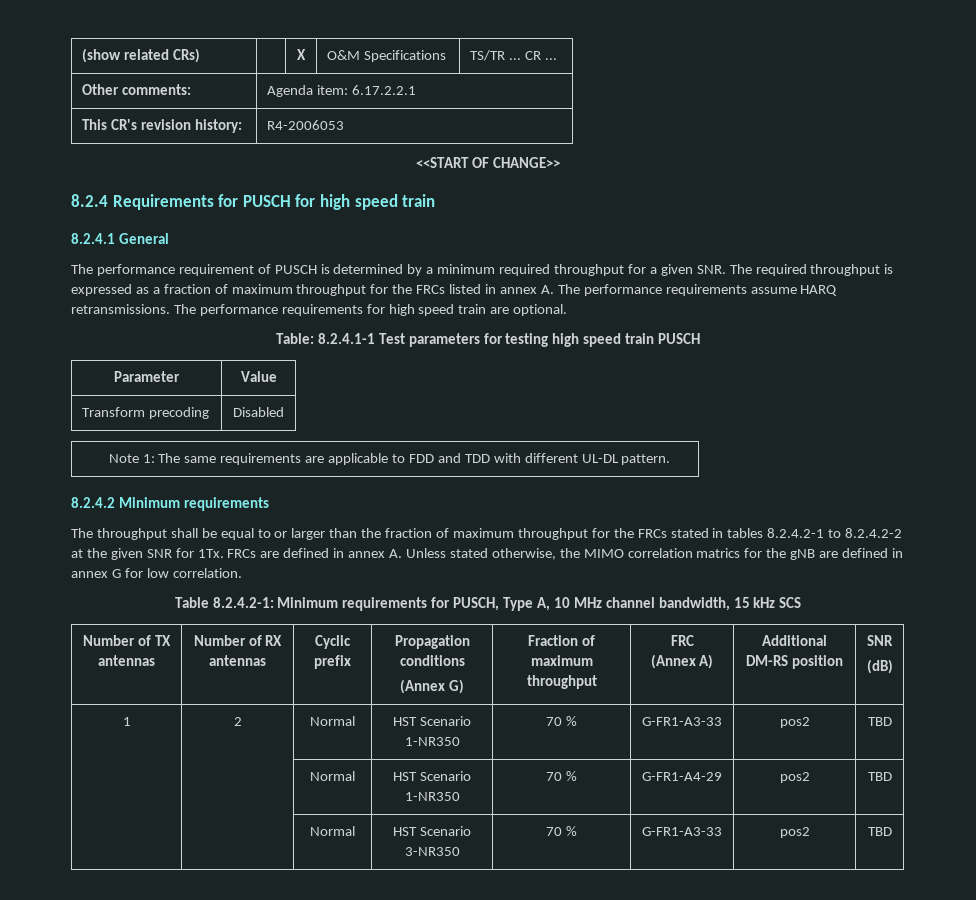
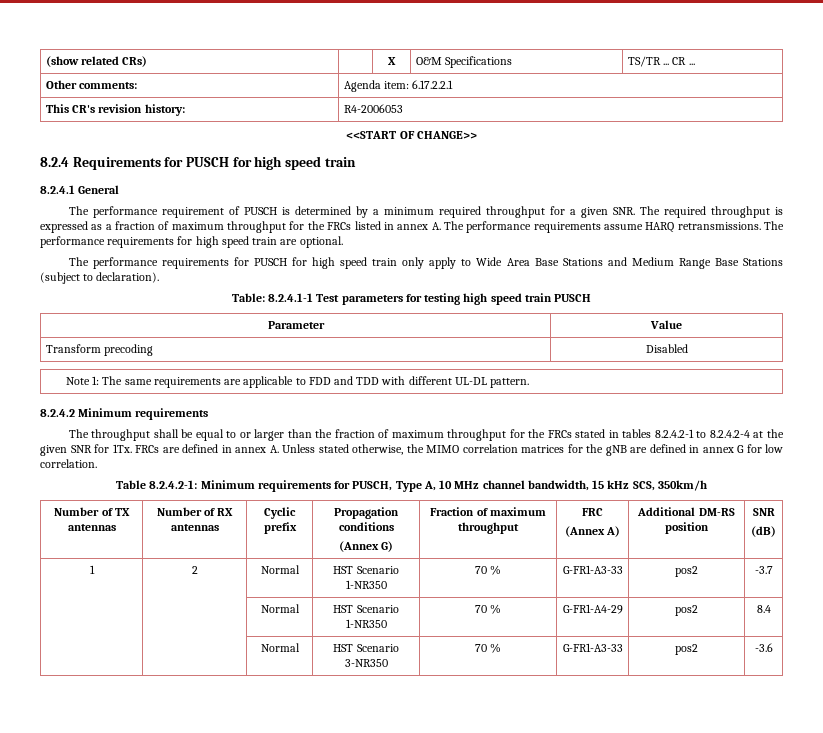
+ The performance requirements for PUSCH for high speed train only apply to Wide Area Base Stations and Medium Range Base Stations (subject to declaration).
- The throughput shall be equal to or larger than the fraction of maximum throughput for the FRCs stated in tables 8.2.4.2-1 to 8.2.4.2-2 at the given SNR for 1Tx.
+ The throughput shall be equal to or larger than the fraction of maximum throughput for the FRCs stated in tables 8.2.4.2-1 to 8.2.4.2-4 at the given SNR for 1Tx.
- FRCs are defined in annex A. Unless stated otherwise, the MIMO correlation matrics for the gNB are defined in annex G for low correlation.
+ FRCs are defined in annex A. Unless stated otherwise, the MIMO correlation matrices for the gNB are defined in annex G for low correlation.
- Table 8.2.4.2-1: Minimum requirements for PUSCH, Type A, 10 MHz channel bandwidth, 15 kHz SCS
+ Table 8.2.4.2-1: Minimum requirements for PUSCH, Type A, 10 MHz channel bandwidth, 15 kHz SCS, 350km/h
- 1 | 2 | Normal | HST Scenario 1-NR350 | 70 % | G-FR1-A3-33 | pos2 | TBD
+ 1 | 2 | Normal | HST Scenario 1-NR350 | 70 % | G-FR1-A3-33 | pos2 | -3.7
- | | Normal | HST Scenario 1-NR350 | 70 % | G-FR1-A4-29 | pos2 | TBD
+ | | Normal | HST Scenario 1-NR350 | 70 % | G-FR1-A4-29 | pos2 | 8.4
- | | Normal | HST Scenario 3-NR350 | 70 % | G-FR1-A3-33 | pos2 | TBD
+ | | Normal | HST Scenario 3-NR350 | 70 % | G-FR1-A3-33 | pos2 | -3.6

